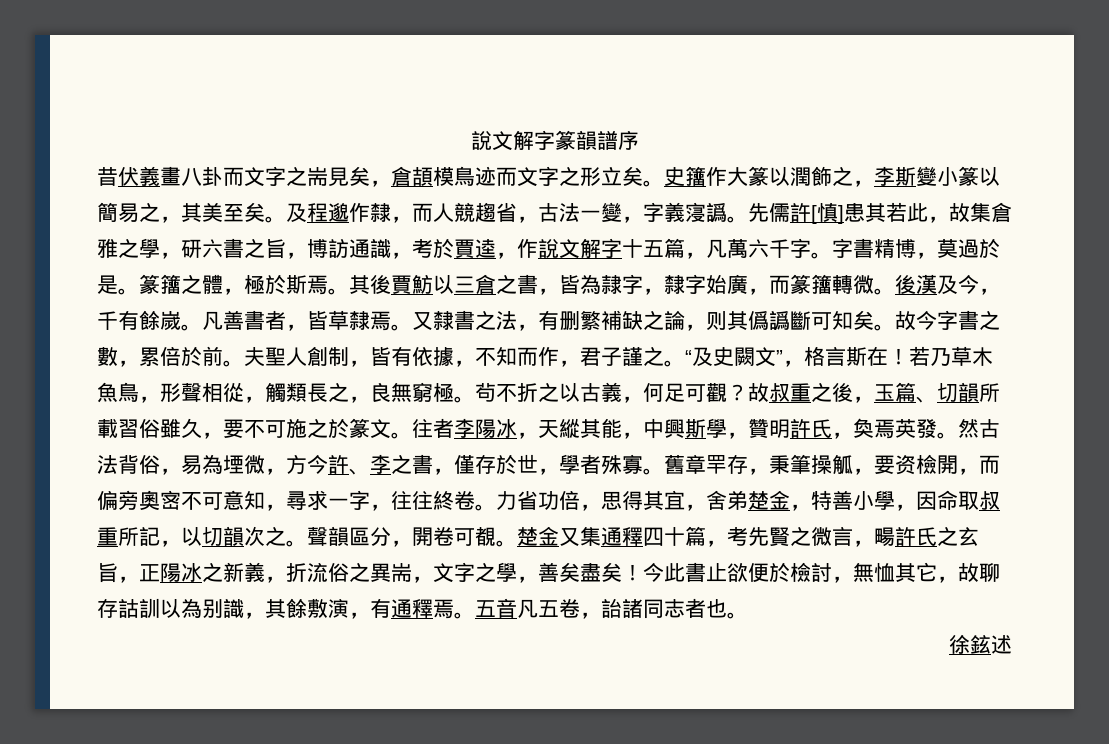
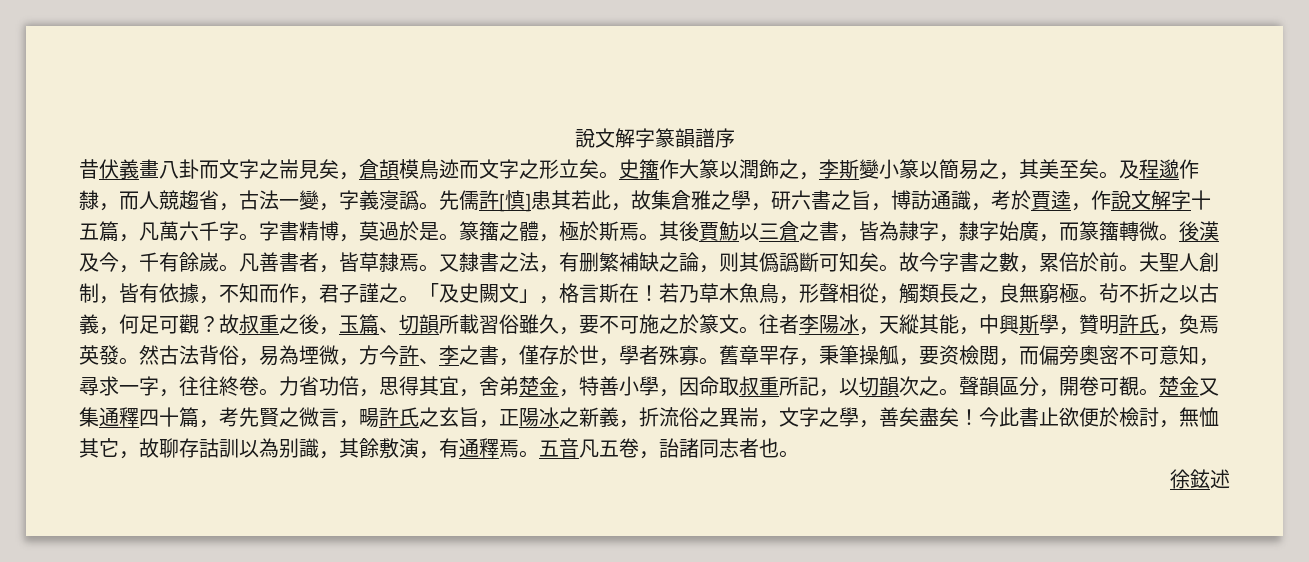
- “及史闕文”，格言斯在！
+ 「及史闕文」，格言斯在！
- 舊章䍐存，秉筆操觚，要资檢開，而偏旁奧宻不可意知，尋求一字，往往終卷。
+ 舊章䍐存，秉筆操觚，要资檢閲，而偏旁奧宻不可意知，尋求一字，往往終卷。

